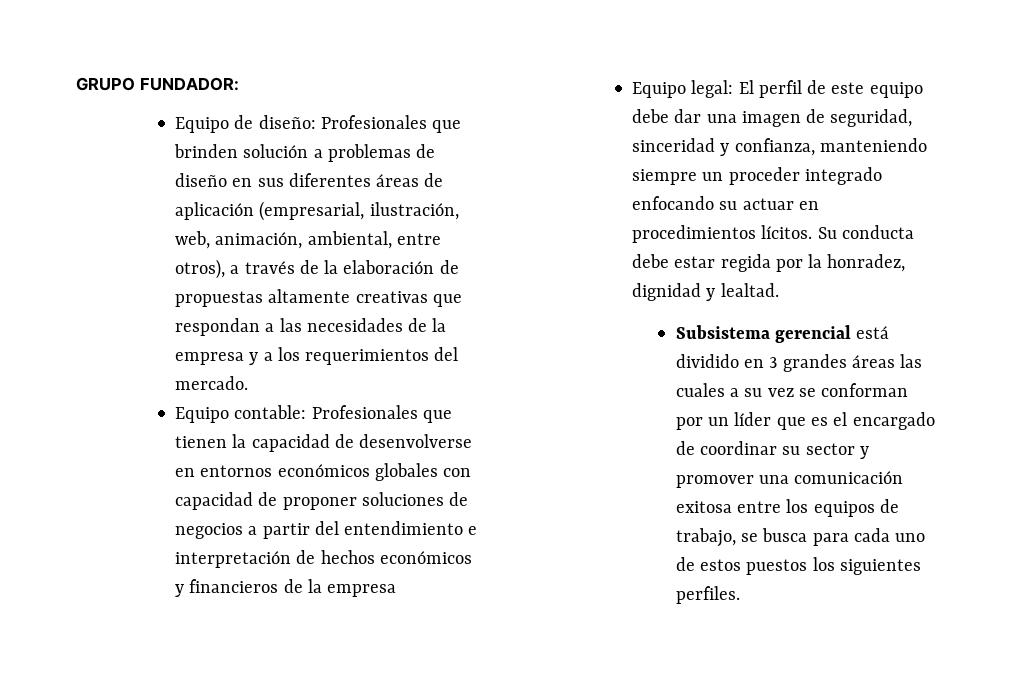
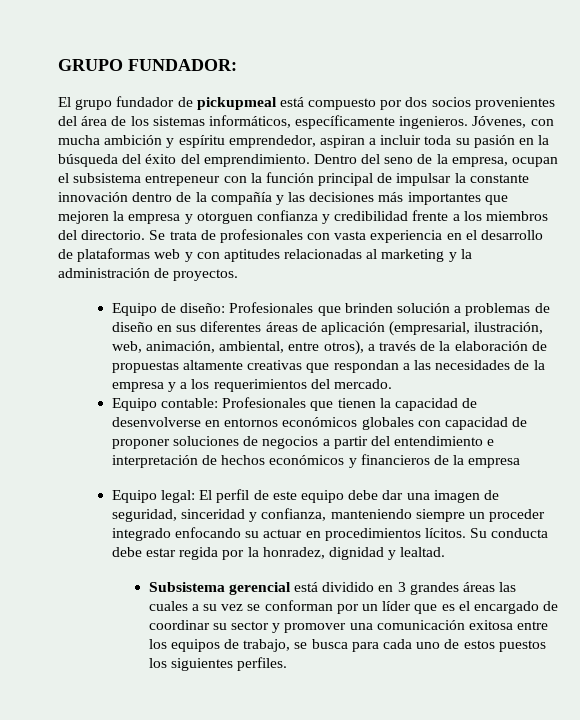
+ El grupo fundador de pickupmeal está compuesto por dos socios provenientes del área de los sistemas informáticos, específicamente ingenieros. Jóvenes, con mucha ambición y espíritu emprendedor, aspiran a incluir toda su pasión en la búsqueda del éxito del emprendimiento. Dentro del seno de la empresa, ocupan el subsistema entrepeneur con la función principal de impulsar la constante innovación dentro de la compañía y las decisiones más importantes que mejoren la empresa y otorguen confianza y credibilidad frente a los miembros del directorio. Se trata de profesionales con vasta experiencia en el desarrollo de plataformas web y con aptitudes relacionadas al marketing y la administración de proyectos.

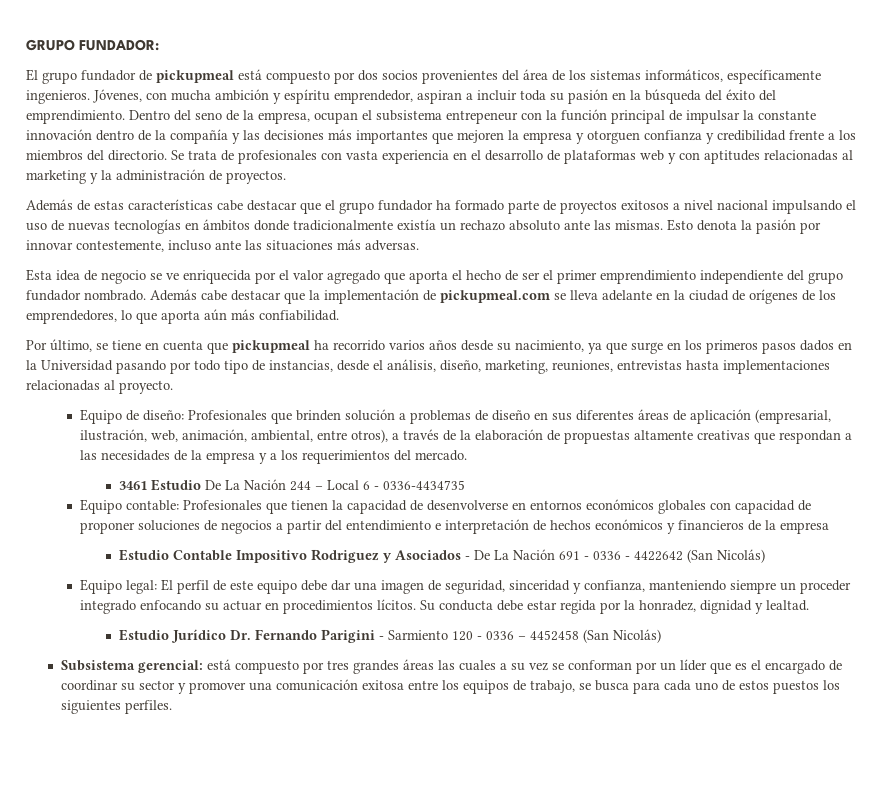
+ Además de estas características cabe destacar que el grupo fundador ha formado parte de proyectos exitosos a nivel nacional impulsando el uso de nuevas tecnologías en ámbitos donde tradicionalmente existía un rechazo absoluto ante las mismas. Esto denota la pasión por innovar contestemente, incluso ante las situaciones más adversas.
+ Esta idea de negocio se ve enriquecida por el valor agregado que aporta el hecho de ser el primer emprendimiento independiente del grupo fundador nombrado. Además cabe destacar que la implementación de pickupmeal.com se lleva adelante en la ciudad de orígenes de los emprendedores, lo que aporta aún más confiabilidad.
+ Por último, se tiene en cuenta que pickupmeal ha recorrido varios años desde su nacimiento, ya que surge en los primeros pasos dados en la Universidad pasando por todo tipo de instancias, desde el análisis, diseño, marketing, reuniones, entrevistas hasta implementaciones relacionadas al proyecto.
+ 3461 Estudio De La Nación 244 – Local 6 - 0336-4434735
+ Estudio Contable Impositivo Rodriguez y Asociados - De La Nación 691 - 0336 - 4422642 (San Nicolás)
- Subsistema gerencial está dividido en 3 grandes áreas las cuales a su vez se conforman por un líder que es el encargado de coordinar su sector y promover una comunicación exitosa entre los equipos de trabajo, se busca para cada uno de estos puestos los siguientes perfiles.
+ Estudio Jurídico Dr. Fernando Parigini - Sarmiento 120 - 0336 – 4452458 (San Nicolás)
+ Subsistema gerencial: está compuesto por tres grandes áreas las cuales a su vez se conforman por un líder que es el encargado de coordinar su sector y promover una comunicación exitosa entre los equipos de trabajo, se busca para cada uno de estos puestos los siguientes perfiles.

